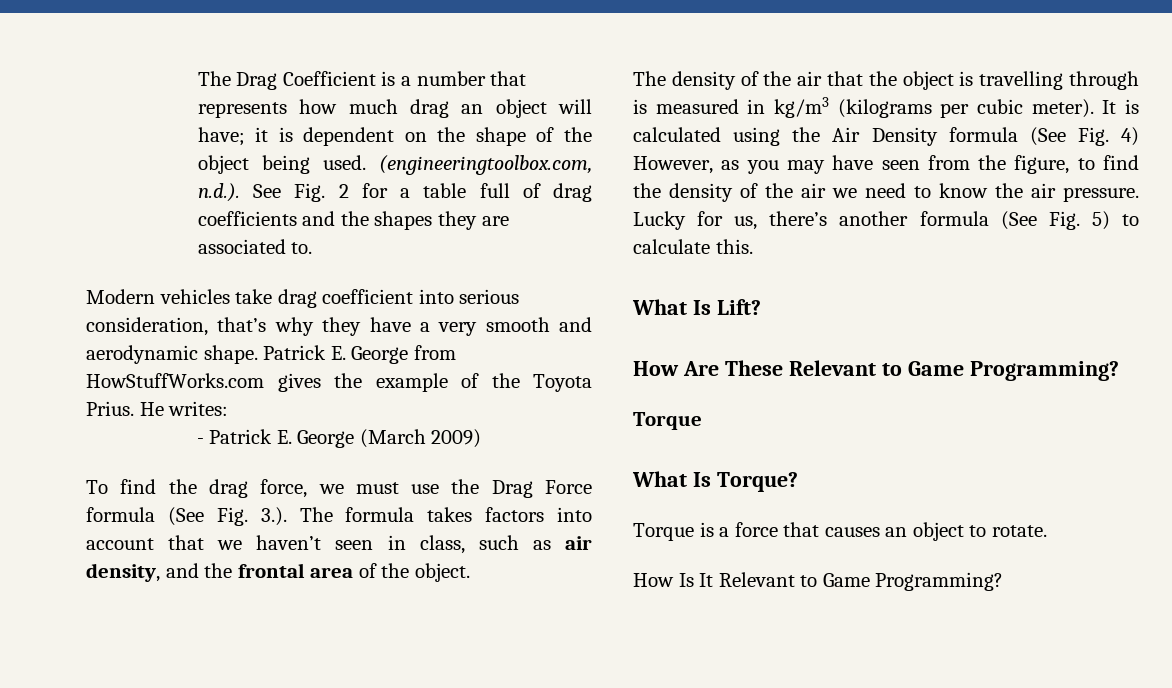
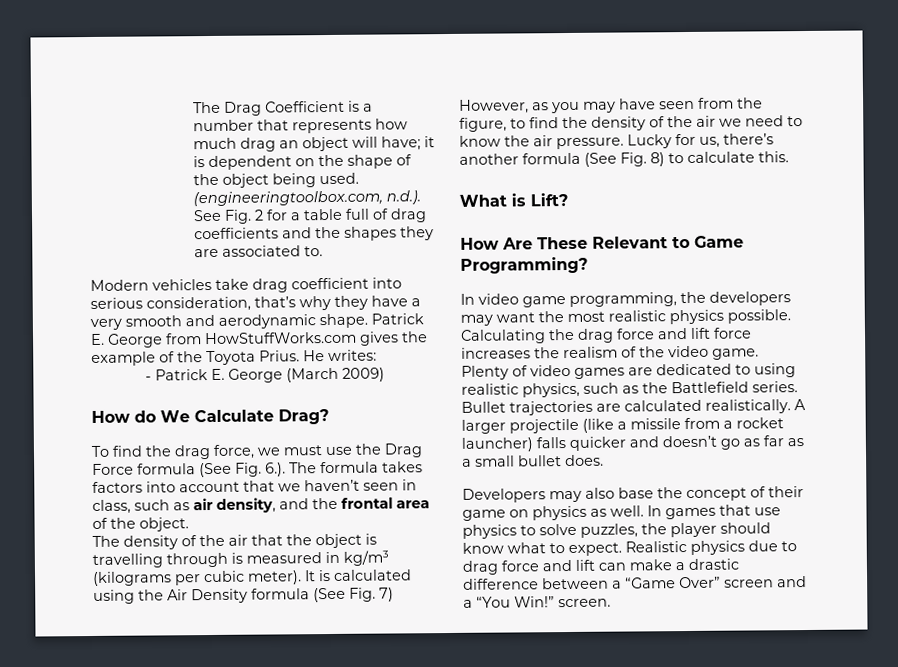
+ How do We Calculate Drag?
- To find the drag force, we must use the Drag Force formula (See Fig. 3.). The formula takes factors into account that we haven’t seen in class, such as air density, and the frontal area of the object.
+ To find the drag force, we must use the Drag Force formula (See Fig. 6.). The formula takes factors into account that we haven’t seen in class, such as air density, and the frontal area of the object.
- It is calculated using the Air Density formula (See Fig. 4) However, as you may have seen from the figure, to find the density of the air we need to know the air pressure.
+ It is calculated using the Air Density formula (See Fig. 7) However, as you may have seen from the figure, to find the density of the air we need to know the air pressure.
- Lucky for us, there’s another formula (See Fig. 5) to calculate this.
+ Lucky for us, there’s another formula (See Fig. 8) to calculate this.
- What Is Lift?
+ What is Lift?
  How Are These Relevant to Game Programming?
- Torque
- What Is Torque?
- Torque is a force that causes an object to rotate.
- How Is It Relevant to Game Programming?
+ In video game programming, the developers may want the most realistic physics possible. Calculating the drag force and lift force increases the realism of the video game. Plenty of video games are dedicated to using realistic physics, such as the Battlefield series. Bullet trajectories are calculated realistically. A larger projectile (like a missile from a rocket launcher) falls quicker and doesn’t go as far as a small bullet does.
+ Developers may also base the concept of their game on physics as well. In games that use physics to solve puzzles, the player should know what to expect. Realistic physics due to drag force and lift can make a drastic difference between a “Game Over” screen and a “You Win!” screen.

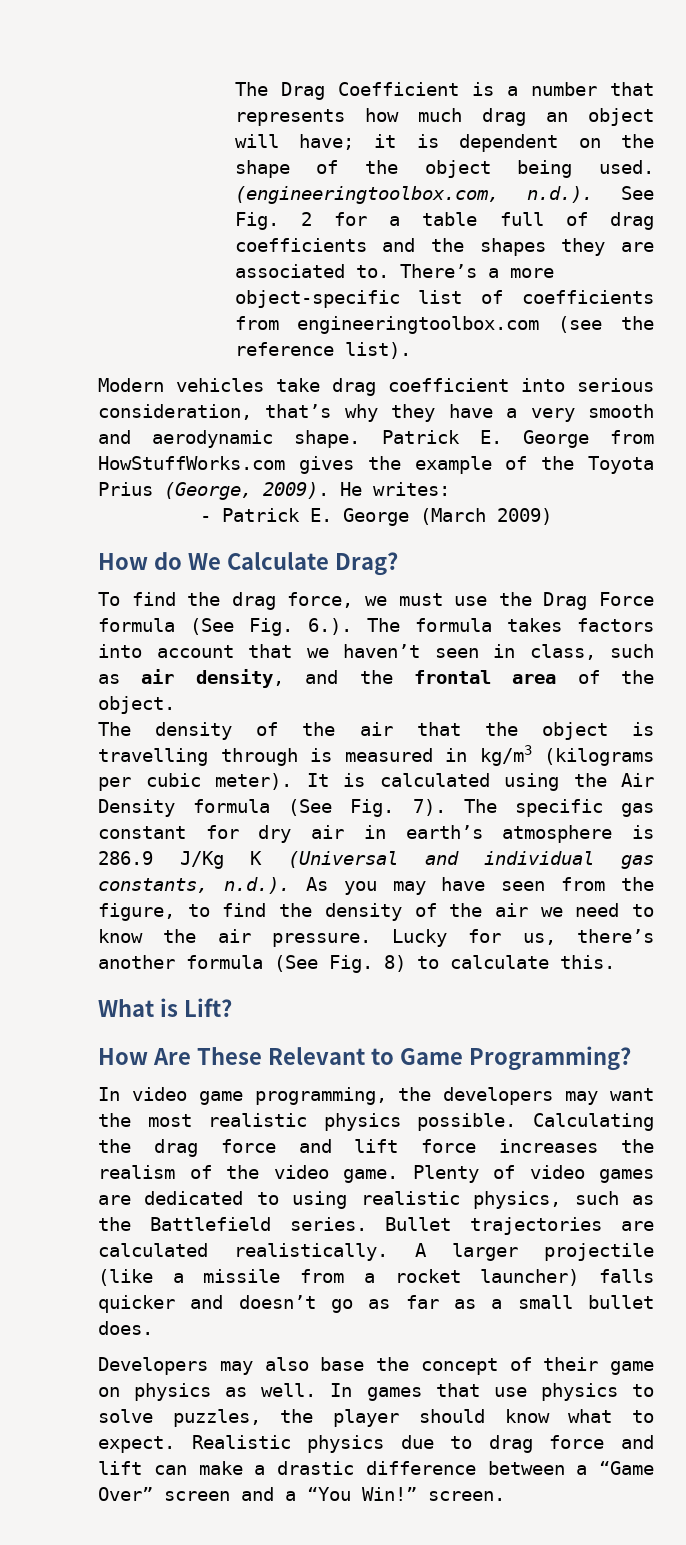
+ There’s a more object-specific list of coefficients from engineeringtoolbox.com (see the reference list).
- Patrick E. George from HowStuffWorks.com gives the example of the Toyota Prius.
+ Patrick E. George from HowStuffWorks.com gives the example of the Toyota Prius (George, 2009).
- It is calculated using the Air Density formula (See Fig. 7) However, as you may have seen from the figure, to find the density of the air we need to know the air pressure.
+ It is calculated using the Air Density formula (See Fig. 7). The specific gas constant for dry air in earth’s atmosphere is 286.9 J/Kg K (Universal and individual gas constants, n.d.). As you may have seen from the figure, to find the density of the air we need to know the air pressure.

